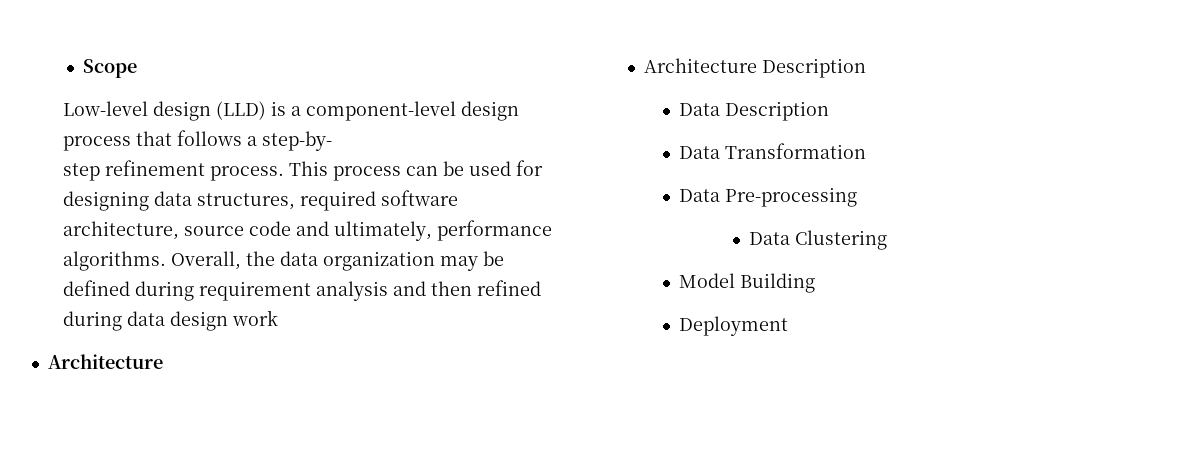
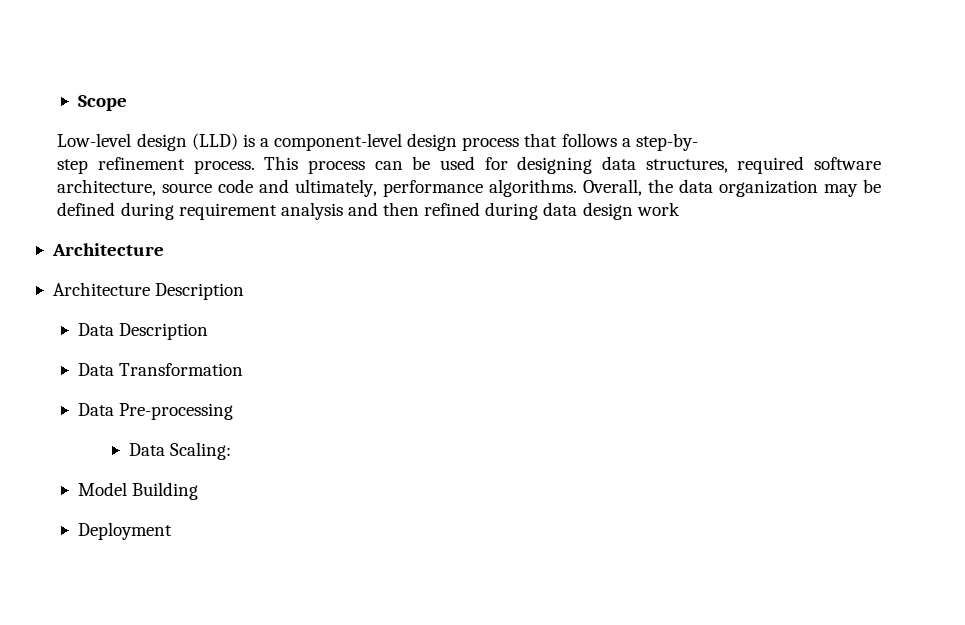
- Data Clustering
+ Data Scaling:

